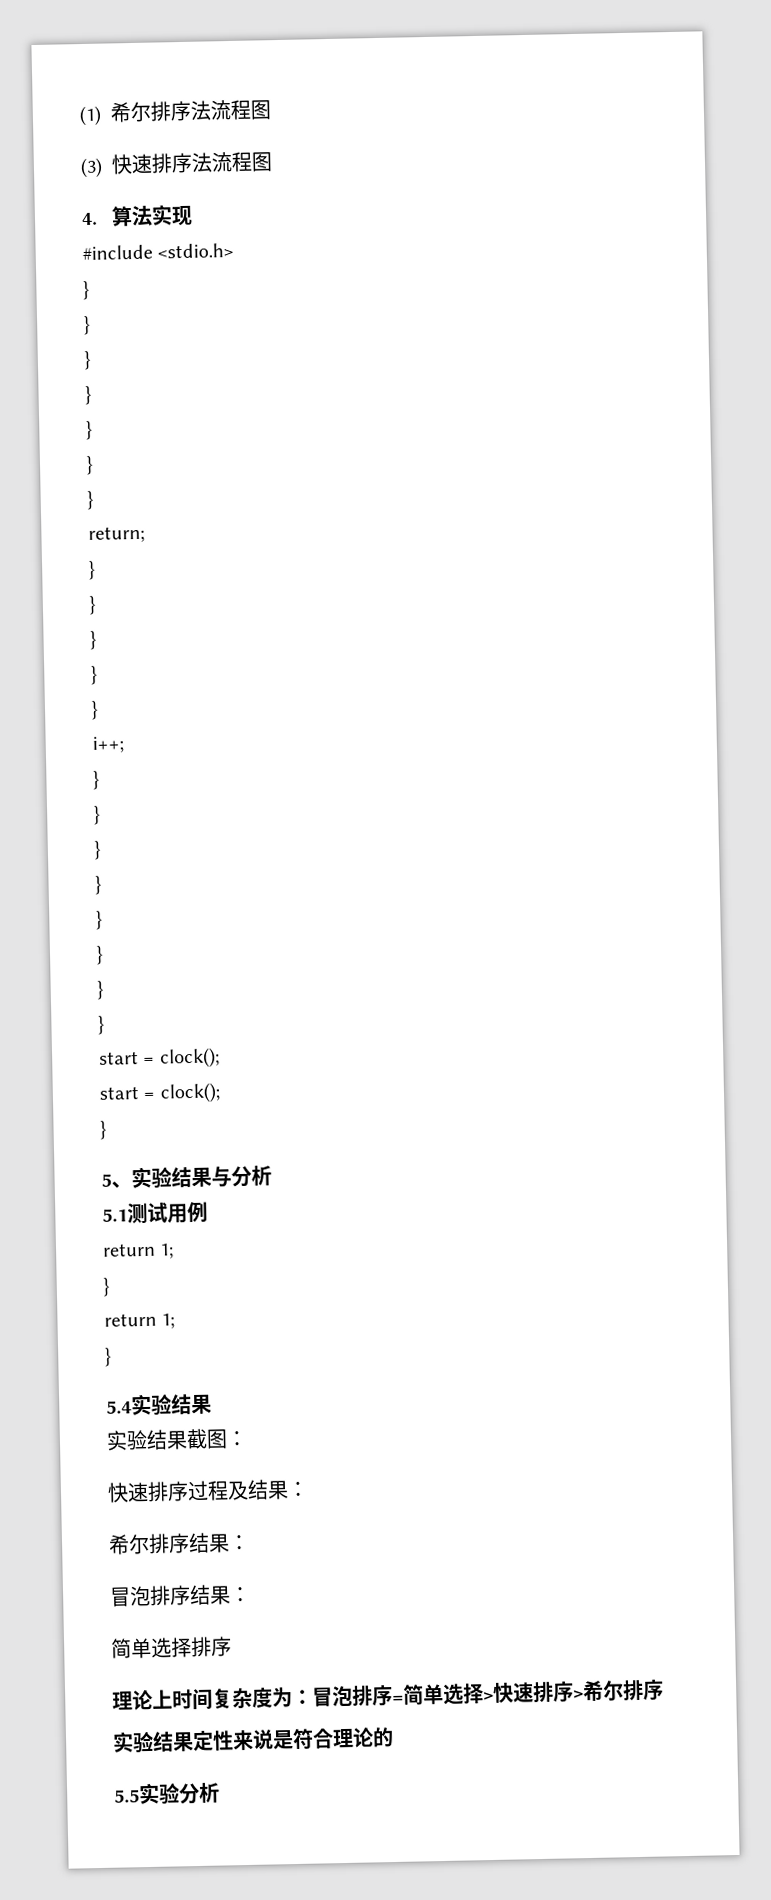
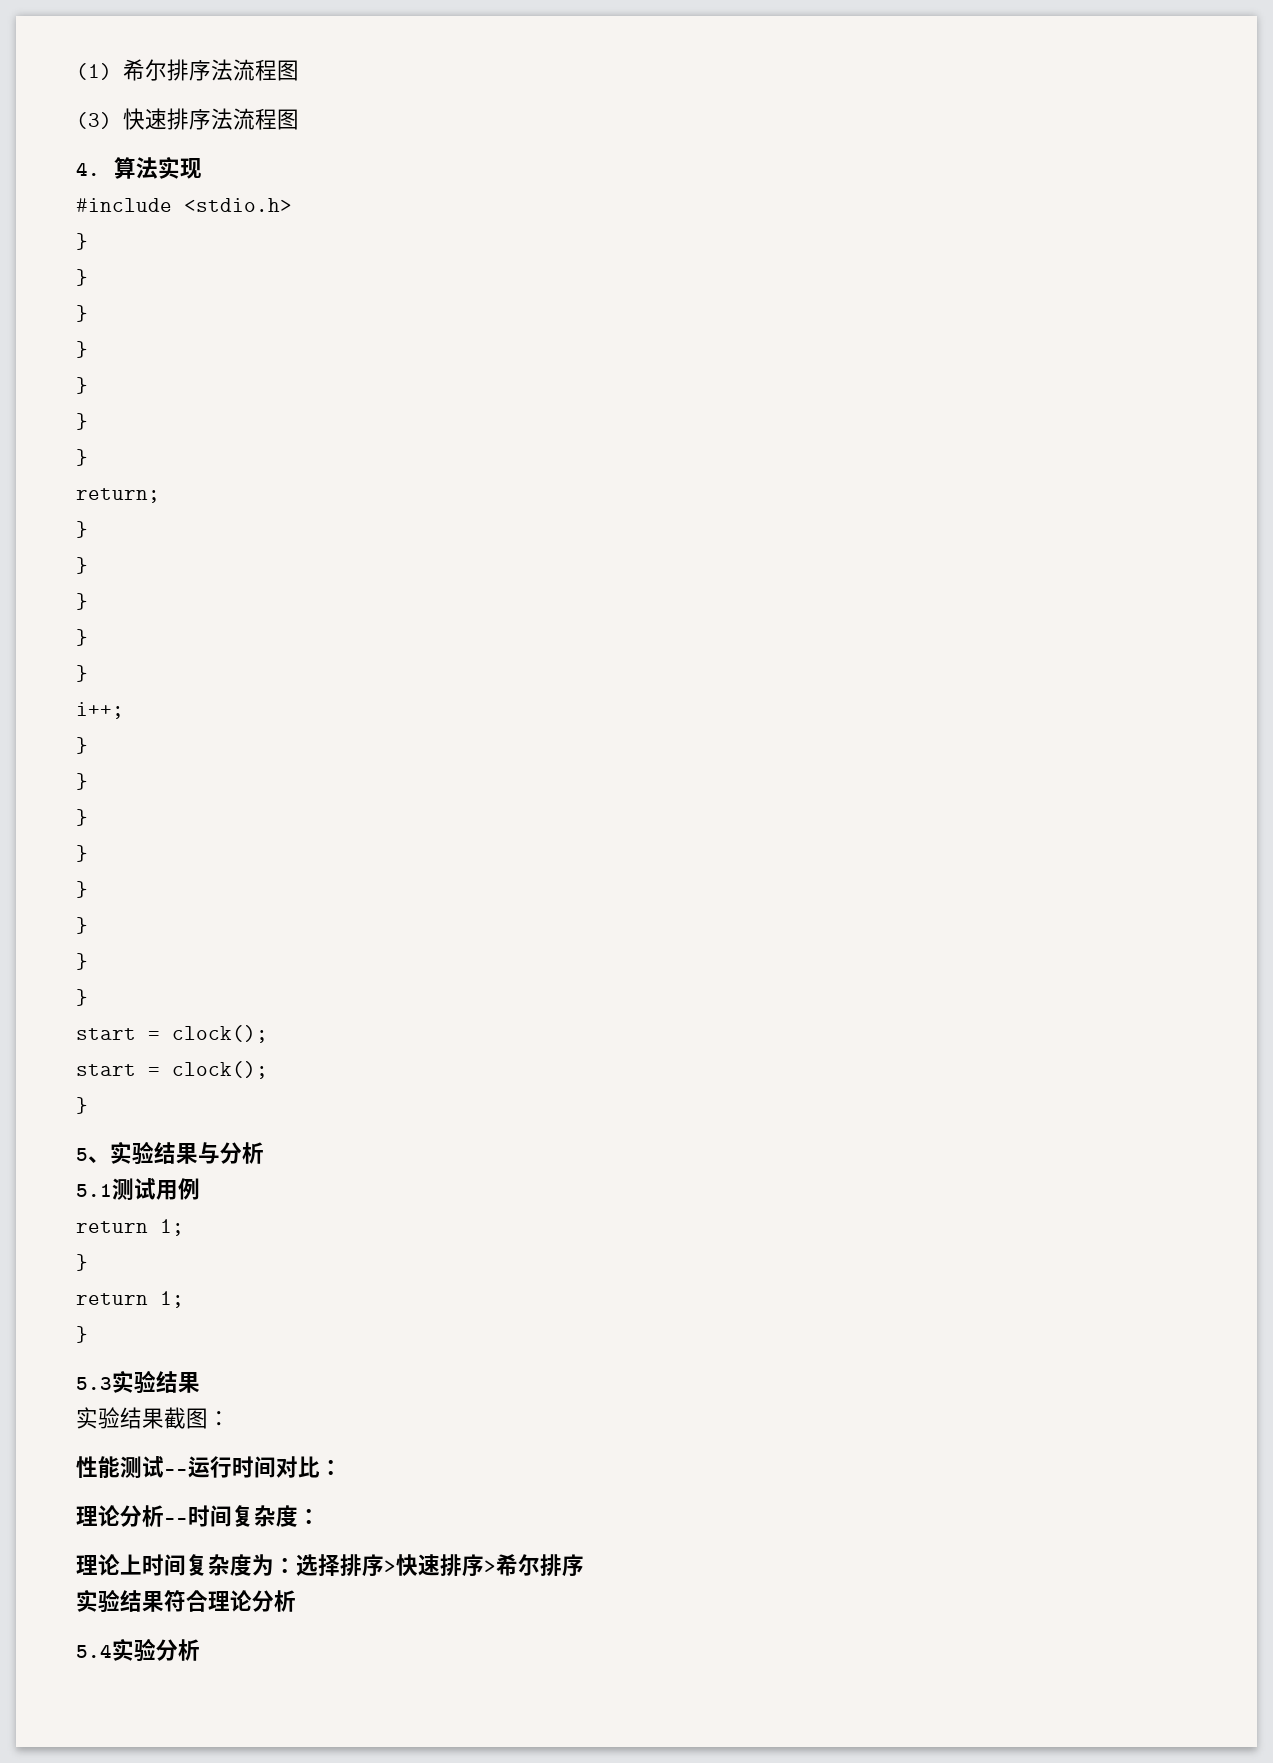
- 5.4实验结果
+ 5.3实验结果
- 快速排序过程及结果：
- 希尔排序结果：
- 冒泡排序结果：
- 简单选择排序
+ 性能测试——运行时间对比：
+ 理论分析——时间复杂度：
- 理论上时间复杂度为：冒泡排序=简单选择>快速排序>希尔排序
+ 理论上时间复杂度为：选择排序>快速排序>希尔排序
- 实验结果定性来说是符合理论的
- 5.5实验分析
+ 实验结果符合理论分析
+ 5.4实验分析

